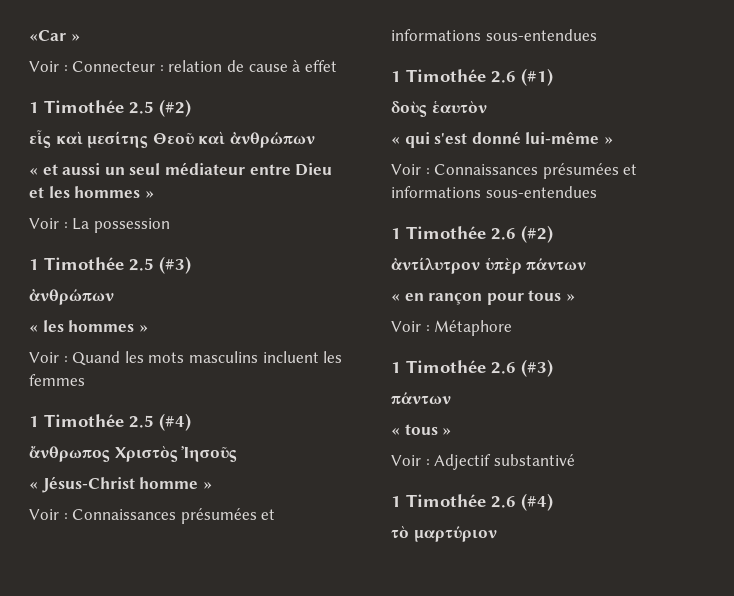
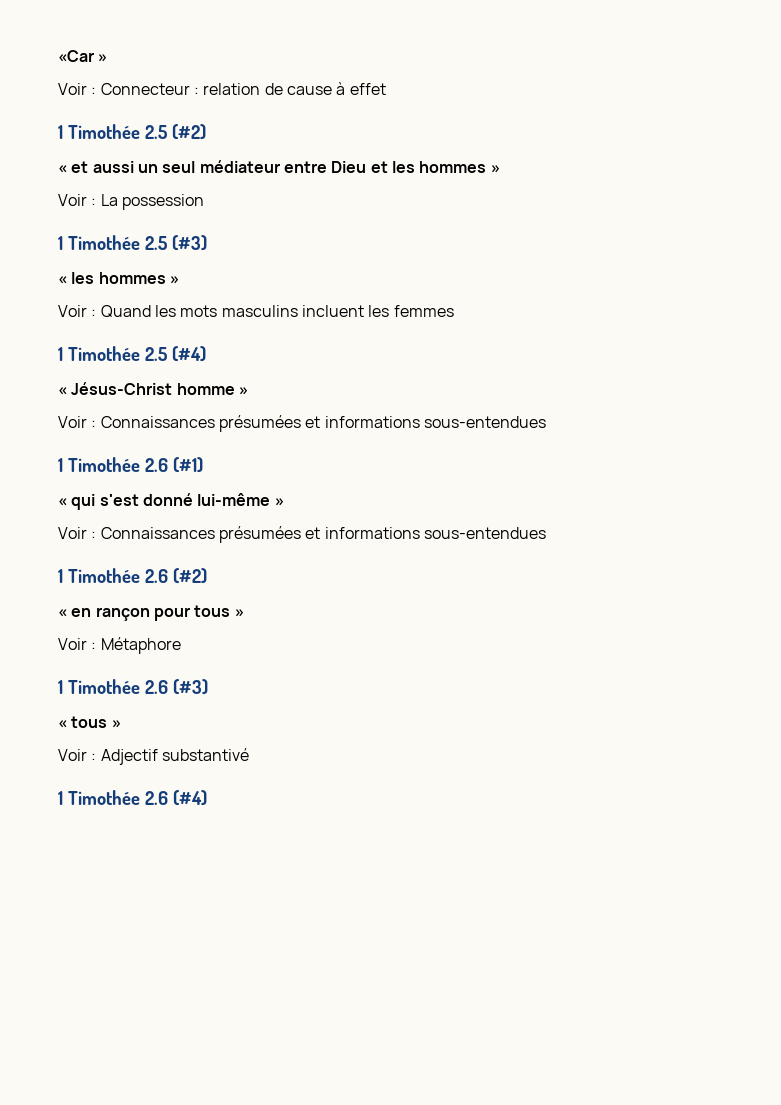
- εἷς καὶ μεσίτης Θεοῦ καὶ ἀνθρώπων
  1 Timothée 2.5 (#3)
- ἀνθρώπων
- ἄνθρωπος Χριστὸς Ἰησοῦς
- δοὺς ἑαυτὸν
- ἀντίλυτρον ὑπὲρ πάντων
  1 Timothée 2.6 (#3)
- πάντων
- τὸ μαρτύριον

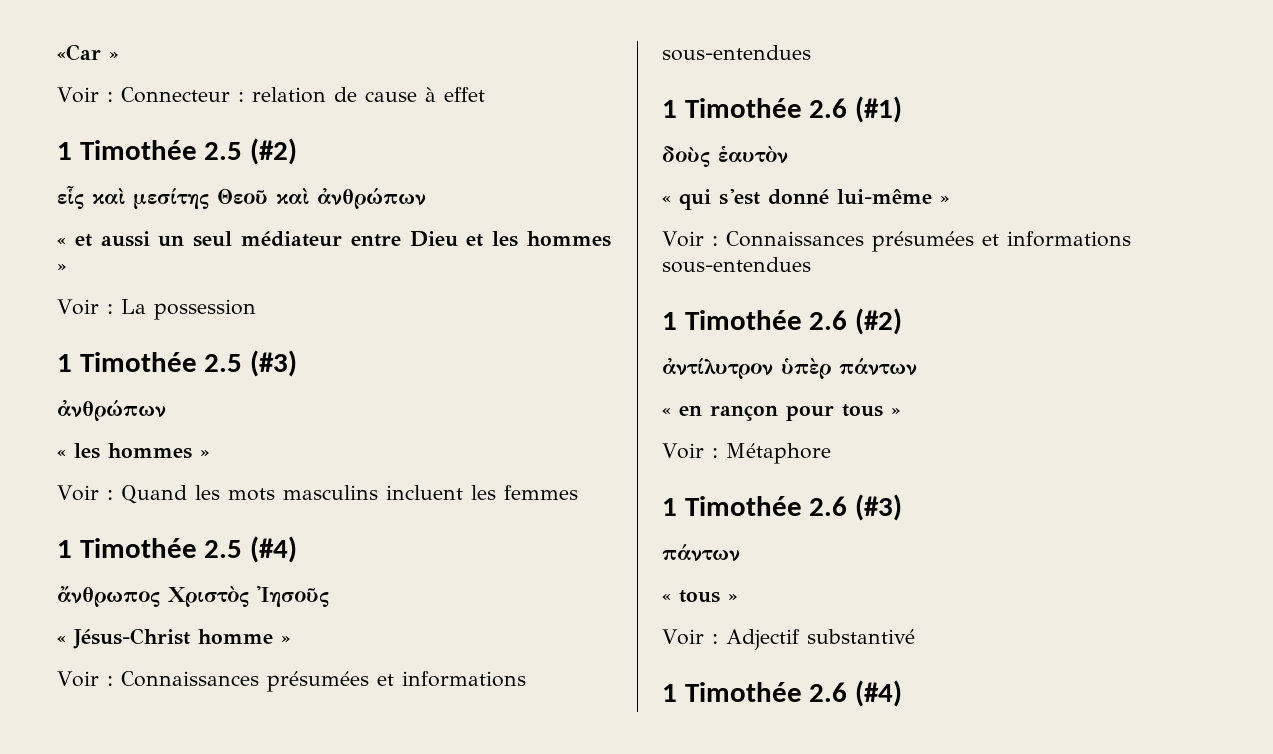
+ εἷς καὶ μεσίτης Θεοῦ καὶ ἀνθρώπων
  1 Timothée 2.5 (#3)
+ ἀνθρώπων
+ ἄνθρωπος Χριστὸς Ἰησοῦς
+ δοὺς ἑαυτὸν
+ ἀντίλυτρον ὑπὲρ πάντων
  1 Timothée 2.6 (#3)
+ πάντων

